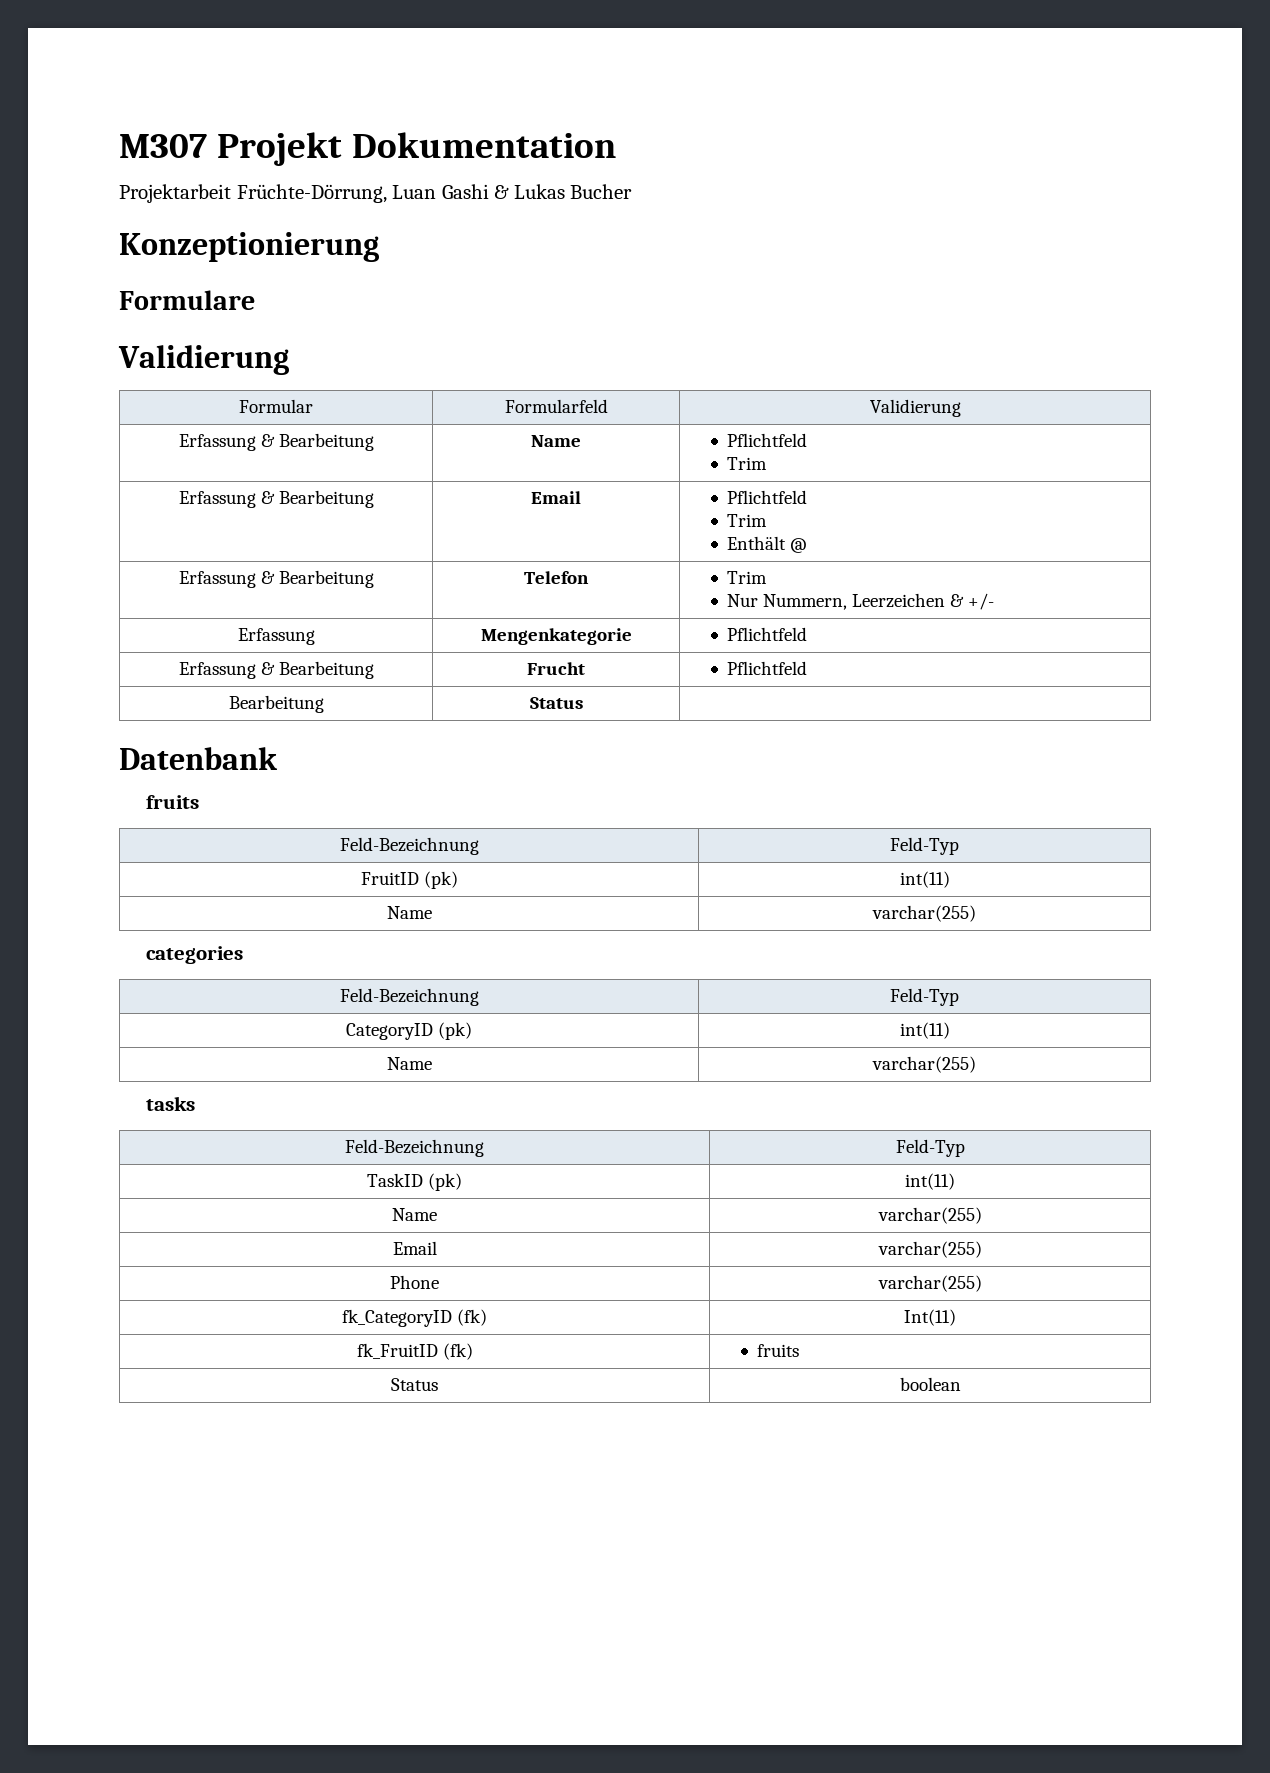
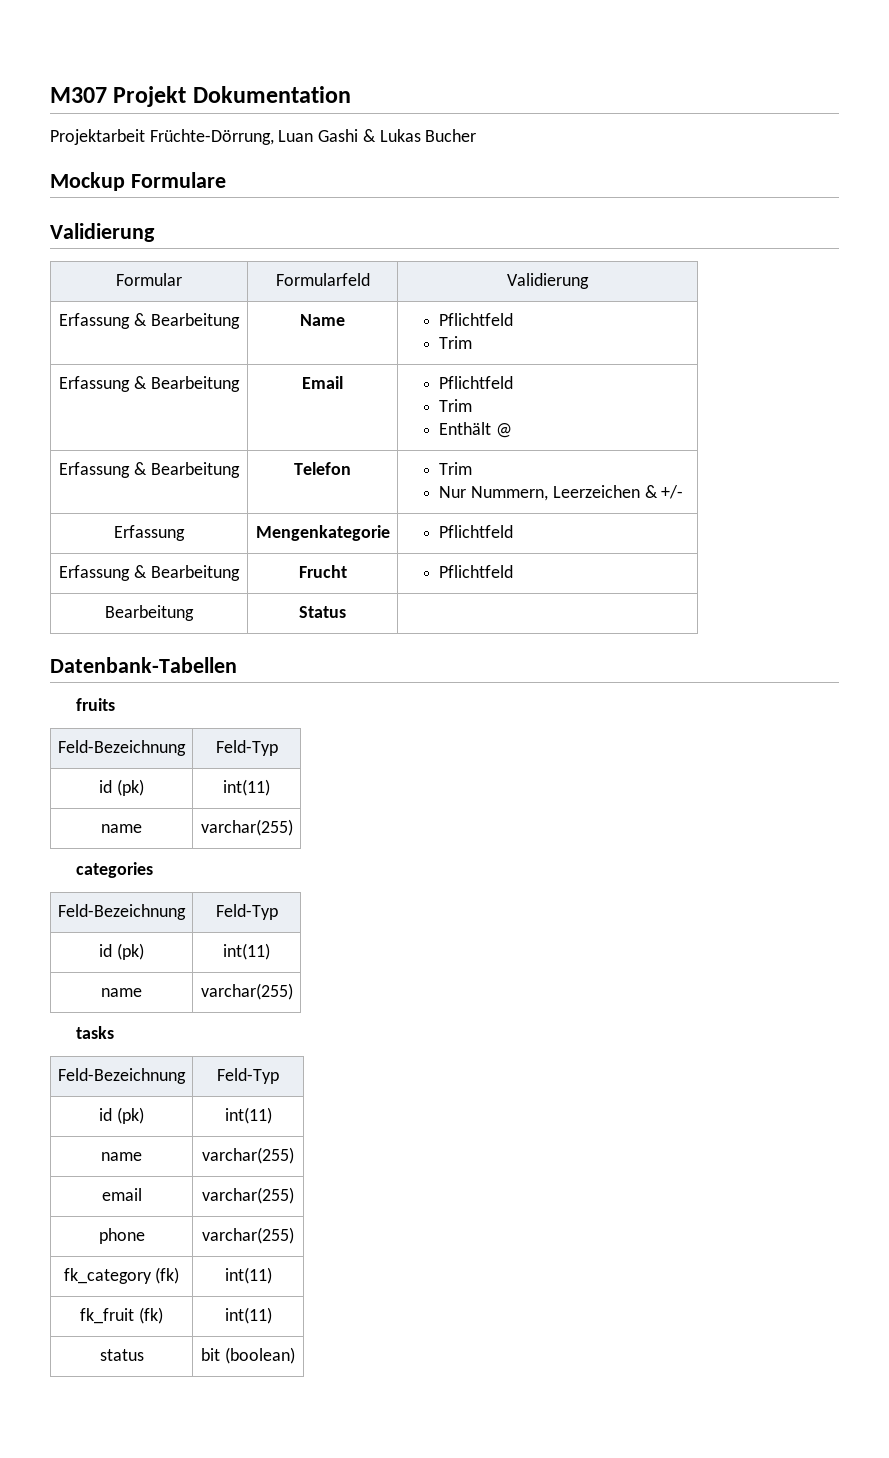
- Konzeptionierung
- Formulare
+ Mockup Formulare
- Datenbank
+ Datenbank-Tabellen
  fruits
  Feld-Bezeichnung | Feld-Typ
- FruitID (pk) | int(11)
- Name | varchar(255)
+ id (pk) | int(11)
+ name | varchar(255)
  categories
  Feld-Bezeichnung | Feld-Typ
- CategoryID (pk) | int(11)
- Name | varchar(255)
+ id (pk) | int(11)
+ name | varchar(255)
  tasks
  Feld-Bezeichnung | Feld-Typ
- TaskID (pk) | int(11)
- Name | varchar(255)
- Email | varchar(255)
- Phone | varchar(255)
- fk_CategoryID (fk) | Int(11)
- fk_FruitID (fk) | fruits
- Status | boolean
+ id (pk) | int(11)
+ name | varchar(255)
+ email | varchar(255)
+ phone | varchar(255)
+ fk_category (fk) | int(11)
+ fk_fruit (fk) | int(11)
+ status | bit (boolean)

